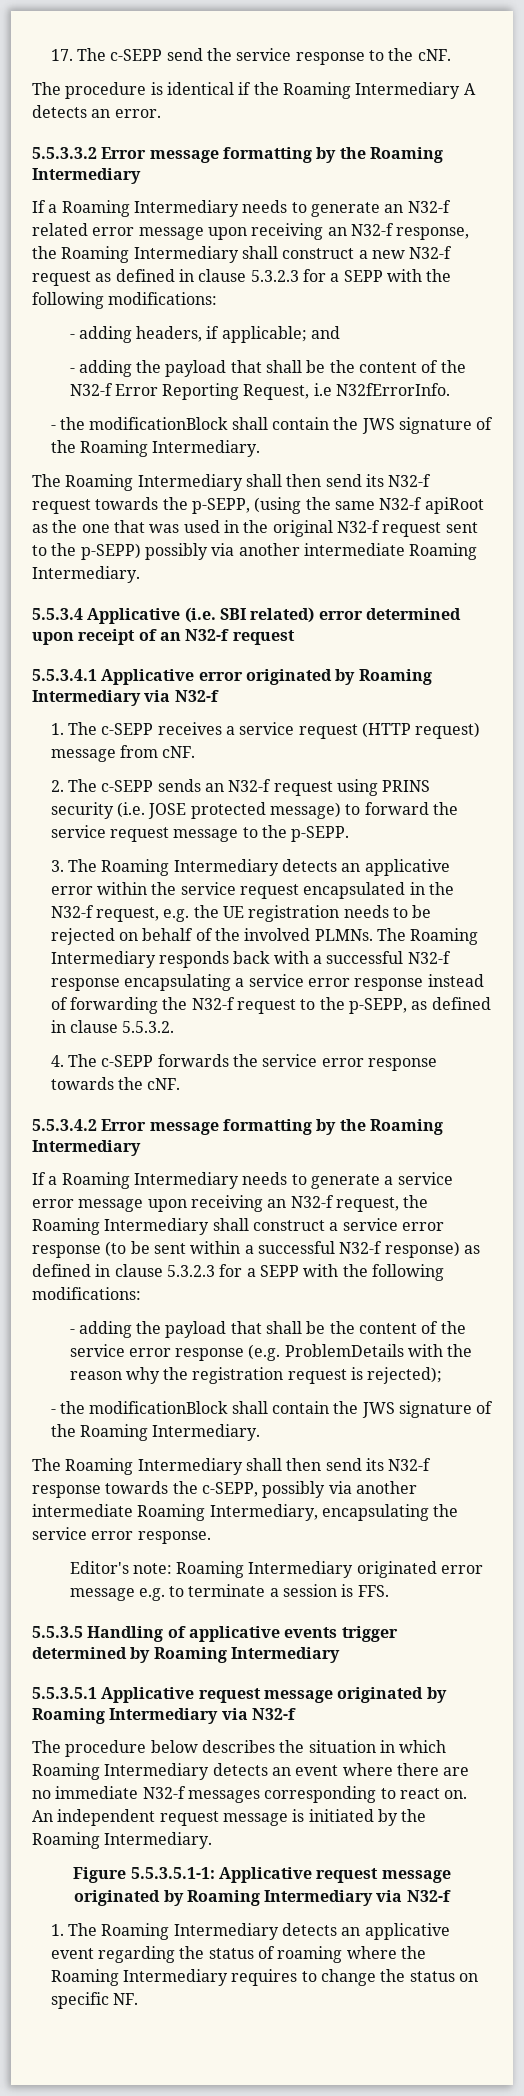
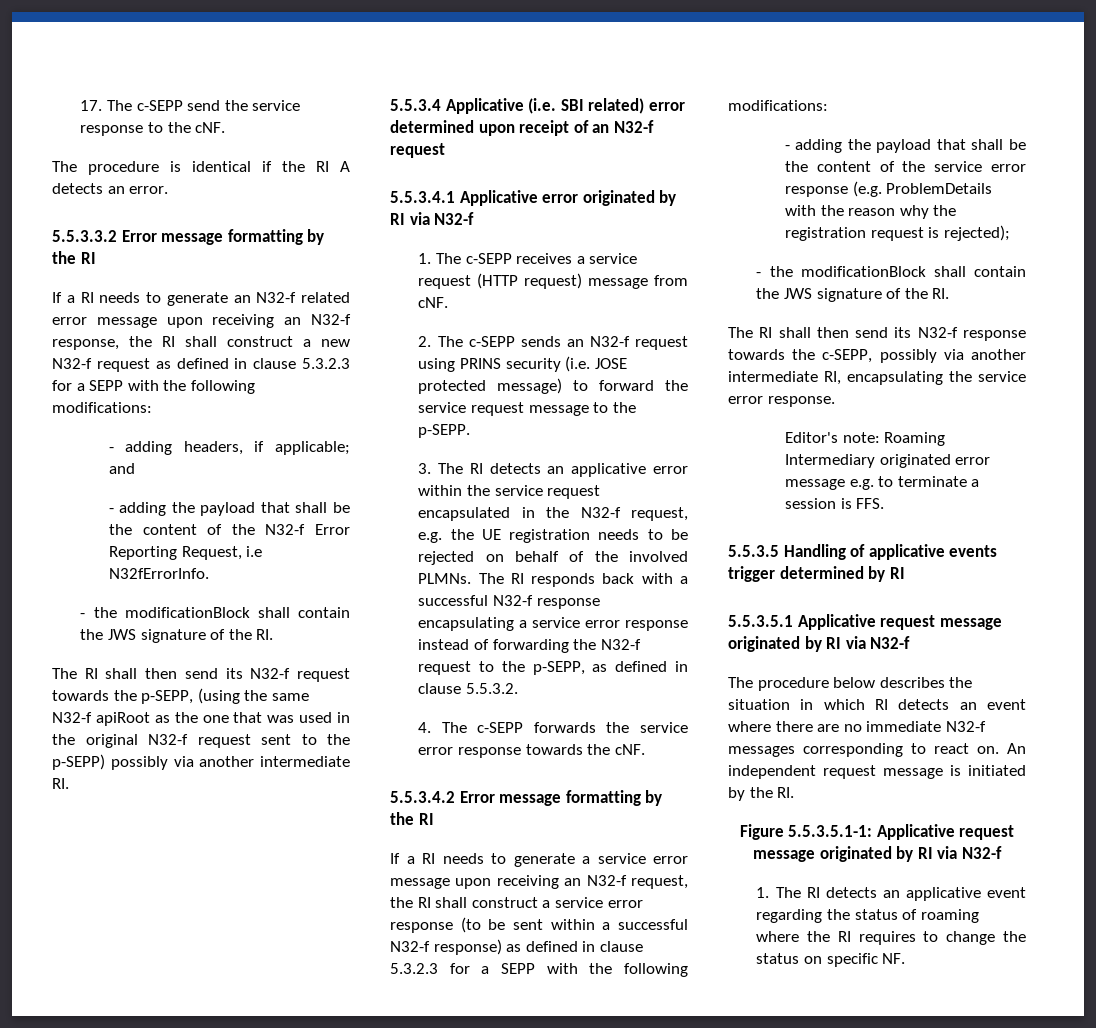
- The procedure is identical if the Roaming Intermediary A detects an error.
+ The procedure is identical if the RI A detects an error.
- 5.5.3.3.2 Error message formatting by the Roaming Intermediary
- If a Roaming Intermediary needs to generate an N32-f related error message upon receiving an N32-f response, the Roaming Intermediary shall construct a new N32-f request as defined in clause 5.3.2.3 for a SEPP with the following modifications:
+ 5.5.3.3.2 Error message formatting by the RI
+ If a RI needs to generate an N32-f related error message upon receiving an N32-f response, the RI shall construct a new N32-f request as defined in clause 5.3.2.3 for a SEPP with the following modifications:
  - adding the payload that shall be the content of the N32-f Error Reporting Request, i.e N32fErrorInfo.
- - the modificationBlock shall contain the JWS signature of the Roaming Intermediary.
- The Roaming Intermediary shall then send its N32-f request towards the p-SEPP, (using the same N32-f apiRoot as the one that was used in the original N32-f request sent to the p-SEPP) possibly via another intermediate Roaming Intermediary.
+ - the modificationBlock shall contain the JWS signature of the RI.
+ The RI shall then send its N32-f request towards the p-SEPP, (using the same N32-f apiRoot as the one that was used in the original N32-f request sent to the p-SEPP) possibly via another intermediate RI.
- 5.5.3.4.1 Applicative error originated by Roaming Intermediary via N32-f
+ 5.5.3.4.1 Applicative error originated by RI via N32-f
- 3. The Roaming Intermediary detects an applicative error within the service request encapsulated in the N32-f request, e.g. the UE registration needs to be rejected on behalf of the involved PLMNs.
+ 3. The RI detects an applicative error within the service request encapsulated in the N32-f request, e.g. the UE registration needs to be rejected on behalf of the involved PLMNs.
- The Roaming Intermediary responds back with a successful N32-f response encapsulating a service error response instead of forwarding the N32-f request to the p-SEPP, as defined in clause 5.5.3.2.
+ The RI responds back with a successful N32-f response encapsulating a service error response instead of forwarding the N32-f request to the p-SEPP, as defined in clause 5.5.3.2.
- 5.5.3.4.2 Error message formatting by the Roaming Intermediary
- If a Roaming Intermediary needs to generate a service error message upon receiving an N32-f request, the Roaming Intermediary shall construct a service error response (to be sent within a successful N32-f response) as defined in clause 5.3.2.3 for a SEPP with the following modifications:
+ 5.5.3.4.2 Error message formatting by the RI
+ If a RI needs to generate a service error message upon receiving an N32-f request, the RI shall construct a service error response (to be sent within a successful N32-f response) as defined in clause 5.3.2.3 for a SEPP with the following modifications:
  - adding the payload that shall be the content of the service error response (e.g. ProblemDetails with the reason why the registration request is rejected);
- - the modificationBlock shall contain the JWS signature of the Roaming Intermediary.
- The Roaming Intermediary shall then send its N32-f response towards the c-SEPP, possibly via another intermediate Roaming Intermediary, encapsulating the service error response.
+ - the modificationBlock shall contain the JWS signature of the RI.
+ The RI shall then send its N32-f response towards the c-SEPP, possibly via another intermediate RI, encapsulating the service error response.
- 5.5.3.5 Handling of applicative events trigger determined by Roaming Intermediary
+ 5.5.3.5 Handling of applicative events trigger determined by RI
- 5.5.3.5.1 Applicative request message originated by Roaming Intermediary via N32-f
+ 5.5.3.5.1 Applicative request message originated by RI via N32-f
- The procedure below describes the situation in which Roaming Intermediary detects an event where there are no immediate N32-f messages corresponding to react on.
+ The procedure below describes the situation in which RI detects an event where there are no immediate N32-f messages corresponding to react on.
- An independent request message is initiated by the Roaming Intermediary.
+ An independent request message is initiated by the RI.
- Figure 5.5.3.5.1-1: Applicative request message originated by Roaming Intermediary via N32-f
- 1. The Roaming Intermediary detects an applicative event regarding the status of roaming where the Roaming Intermediary requires to change the status on specific NF.
+ Figure 5.5.3.5.1-1: Applicative request message originated by RI via N32-f
+ 1. The RI detects an applicative event regarding the status of roaming where the RI requires to change the status on specific NF.

